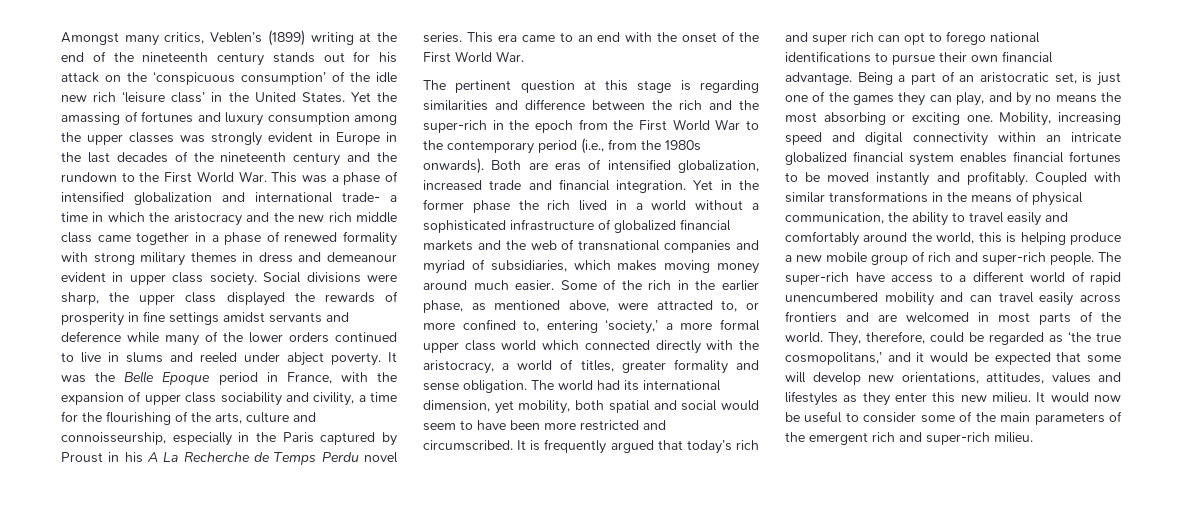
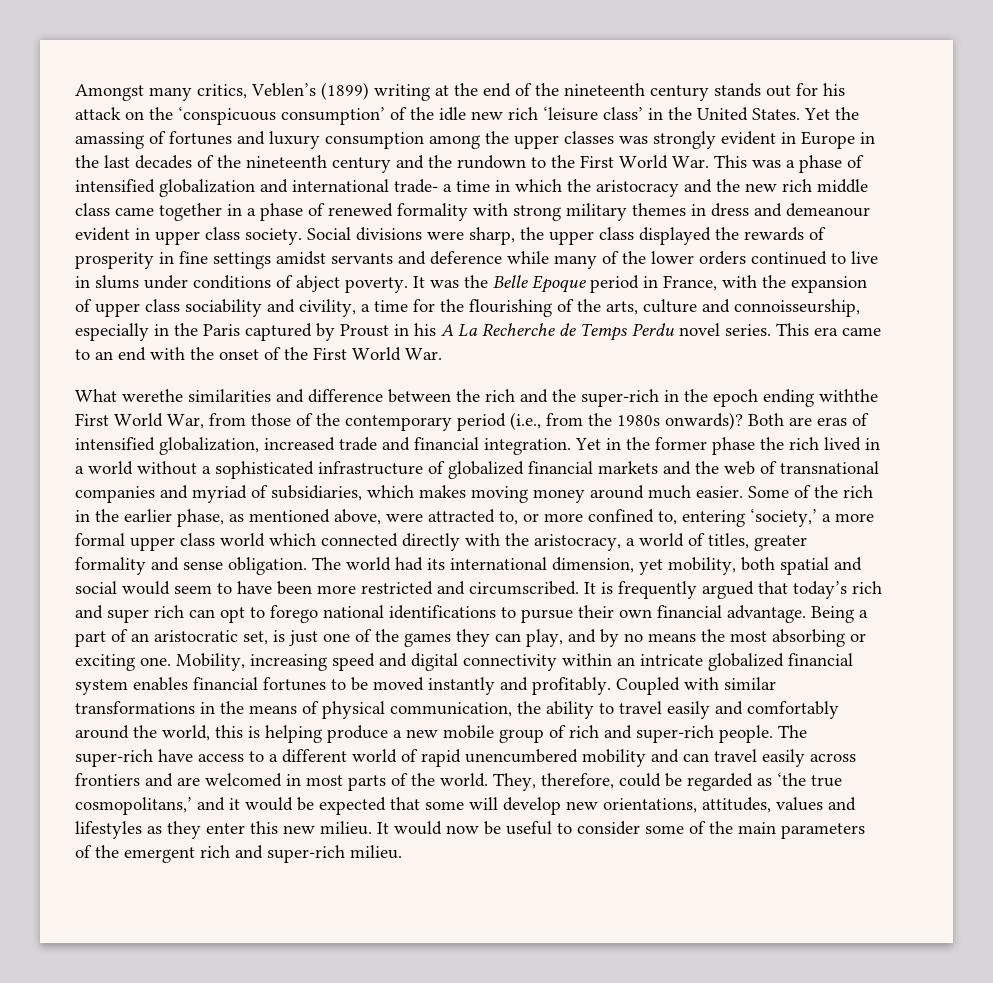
- Social divisions were sharp, the upper class displayed the rewards of prosperity in fine settings amidst servants and deference while many of the lower orders continued to live in slums and reeled under abject poverty.
+ Social divisions were sharp, the upper class displayed the rewards of prosperity in fine settings amidst servants and deference while many of the lower orders continued to live in slums under conditions of abject poverty.
- The pertinent question at this stage is regarding similarities and difference between the rich and the super-rich in the epoch from the First World War to the contemporary period (i.e., from the 1980s onwards).
+ What werethe similarities and difference between the rich and the super-rich in the epoch ending withthe First World War, from those of the contemporary period (i.e., from the 1980s onwards)?

